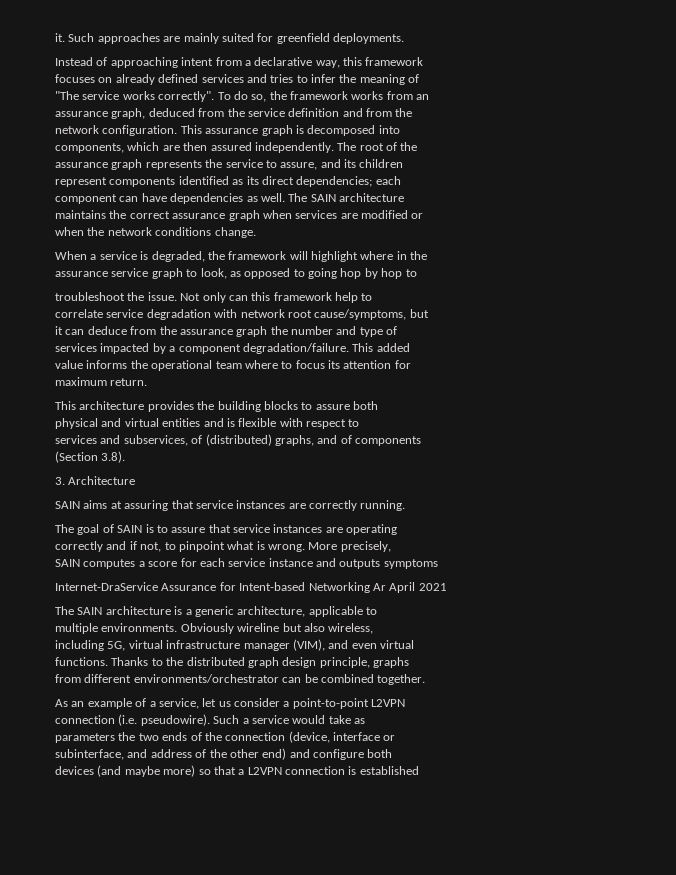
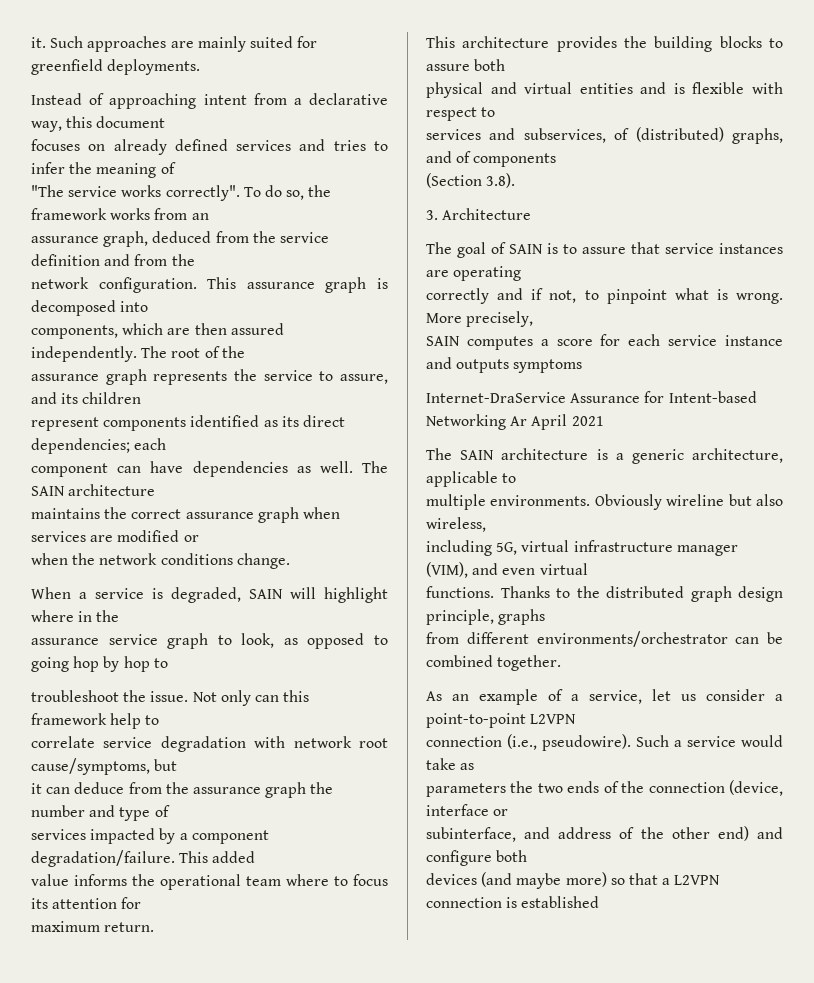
- Instead of approaching intent from a declarative way, this framework
+ Instead of approaching intent from a declarative way, this document
- When a service is degraded, the framework will highlight where in the
+ When a service is degraded, SAIN will highlight where in the
- SAIN aims at assuring that service instances are correctly running.
- connection (i.e. pseudowire).
+ connection (i.e., pseudowire).

